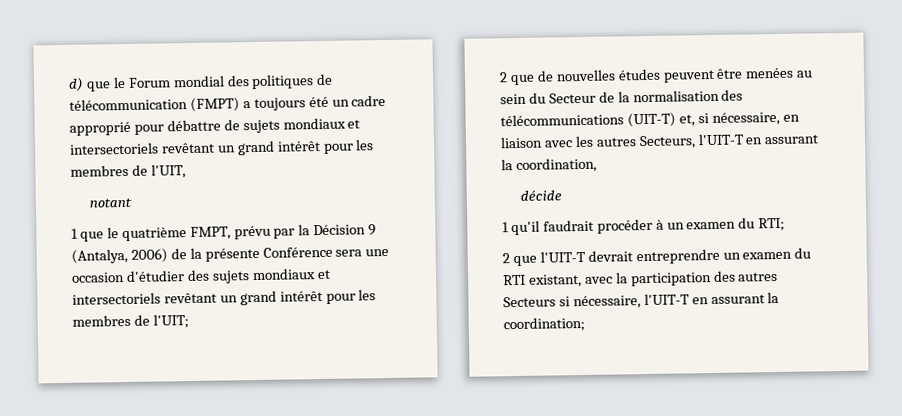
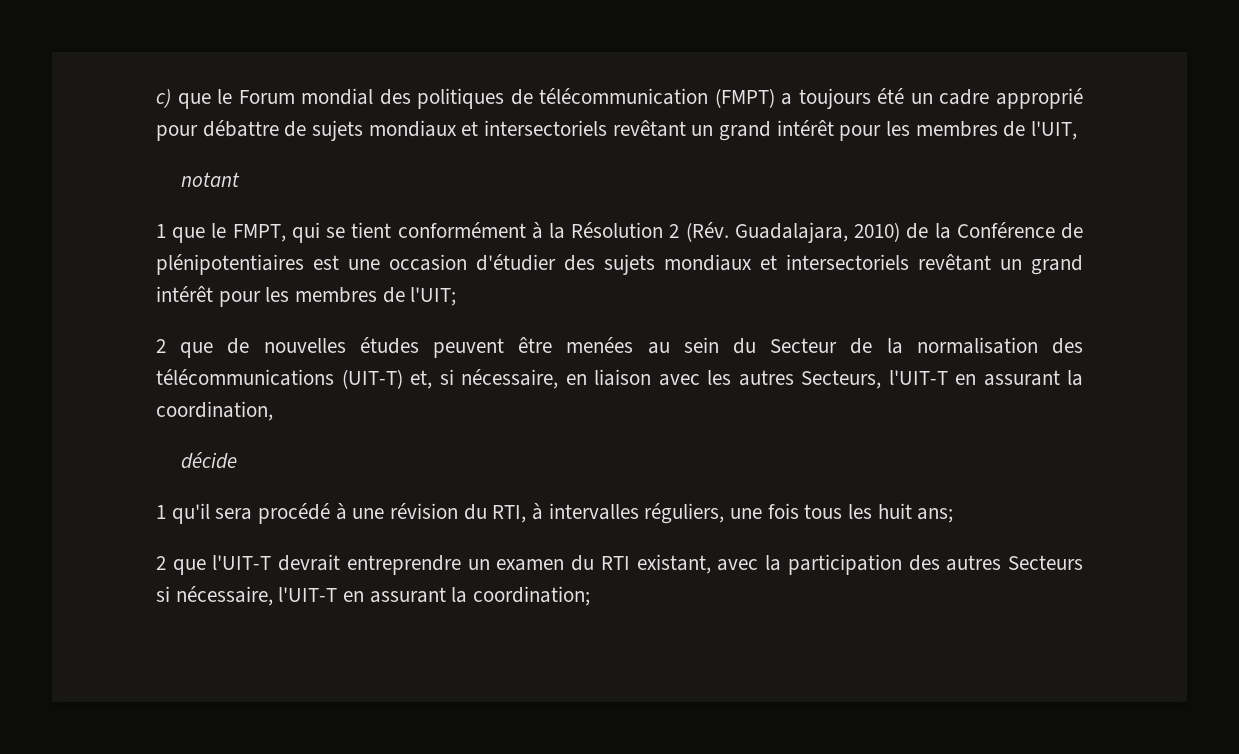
- d) que le Forum mondial des politiques de télécommunication (FMPT) a toujours été un cadre approprié pour débattre de sujets mondiaux et intersectoriels revêtant un grand intérêt pour les membres de l'UIT,
+ c) que le Forum mondial des politiques de télécommunication (FMPT) a toujours été un cadre approprié pour débattre de sujets mondiaux et intersectoriels revêtant un grand intérêt pour les membres de l'UIT,
- 1 que le quatrième FMPT, prévu par la Décision 9 (Antalya, 2006) de la présente Conférence sera une occasion d'étudier des sujets mondiaux et intersectoriels revêtant un grand intérêt pour les membres de l'UIT;
+ 1 que le FMPT, qui se tient conformément à la Résolution 2 (Rév. Guadalajara, 2010) de la Conférence de plénipotentiaires est une occasion d'étudier des sujets mondiaux et intersectoriels revêtant un grand intérêt pour les membres de l'UIT;
- 1 qu'il faudrait procéder à un examen du RTI;
+ 1 qu'il sera procédé à une révision du RTI, à intervalles réguliers, une fois tous les huit ans;

